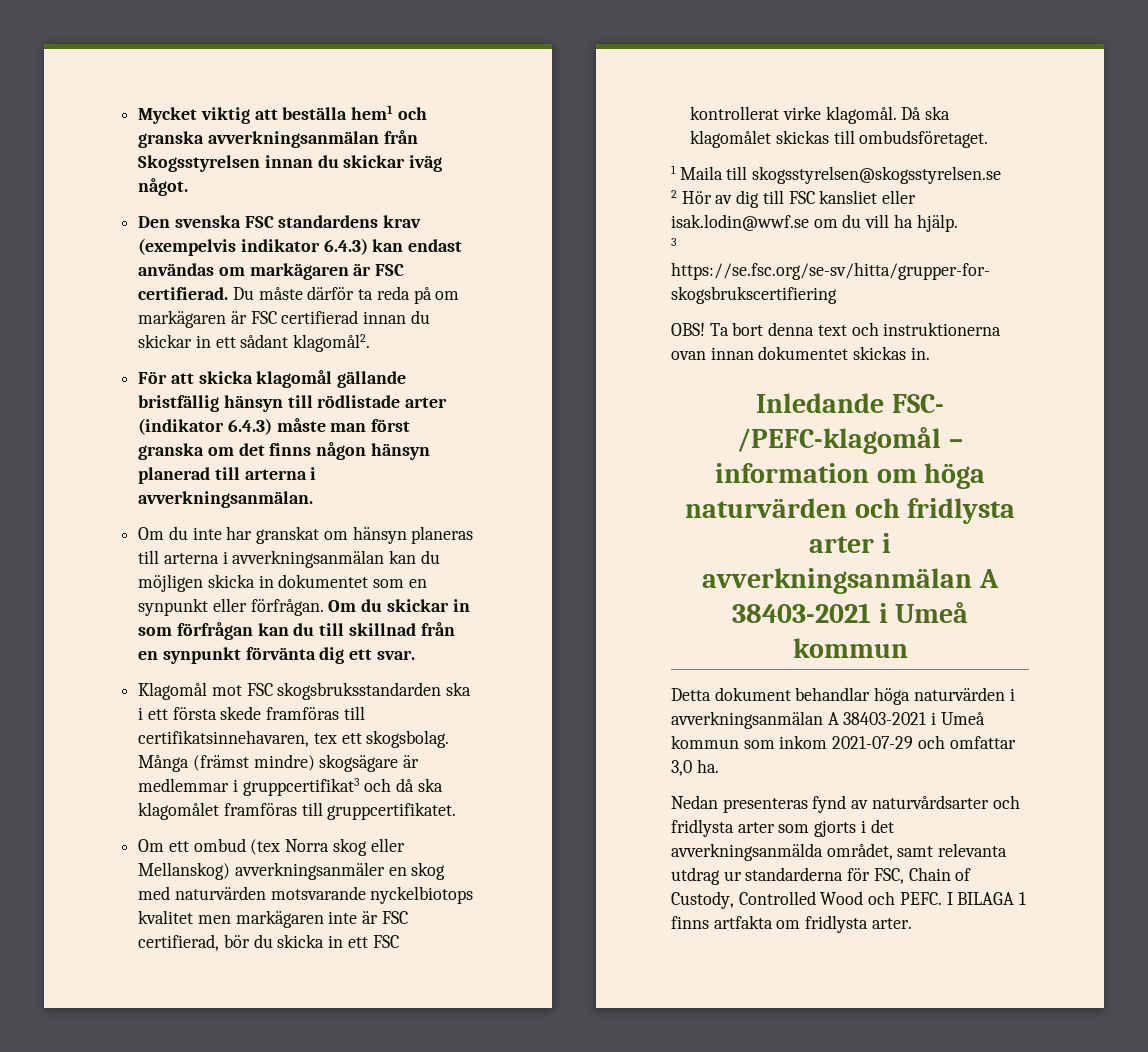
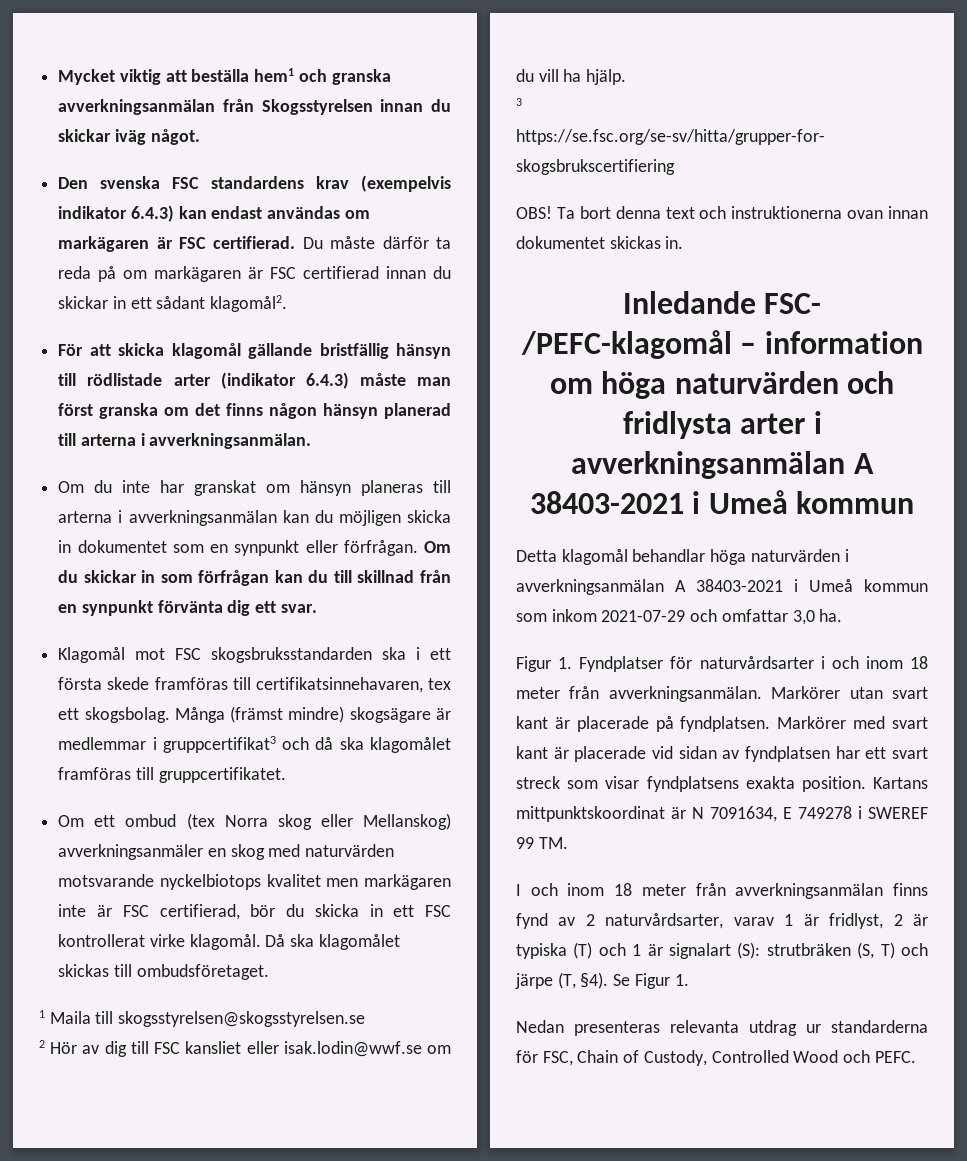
- Detta dokument behandlar höga naturvärden i avverkningsanmälan A 38403-2021 i Umeå kommun som inkom 2021-07-29 och omfattar 3,0 ha.
+ Detta klagomål behandlar höga naturvärden i avverkningsanmälan A 38403-2021 i Umeå kommun som inkom 2021-07-29 och omfattar 3,0 ha.
- Nedan presenteras fynd av naturvårdsarter och fridlysta arter som gjorts i det avverkningsanmälda området, samt relevanta utdrag ur standarderna för FSC, Chain of Custody, Controlled Wood och PEFC. I BILAGA 1 finns artfakta om fridlysta arter.
+ Figur 1. Fyndplatser för naturvårdsarter i och inom 18 meter från avverkningsanmälan. Markörer utan svart kant är placerade på fyndplatsen. Markörer med svart kant är placerade vid sidan av fyndplatsen har ett svart streck som visar fyndplatsens exakta position. Kartans mittpunktskoordinat är N 7091634, E 749278 i SWEREF 99 TM.
+ I och inom 18 meter från avverkningsanmälan finns fynd av 2 naturvårdsarter, varav 1 är fridlyst, 2 är typiska (T) och 1 är signalart (S): strutbräken (S, T) och järpe (T, §4). Se Figur 1.
+ Nedan presenteras relevanta utdrag ur standarderna för FSC, Chain of Custody, Controlled Wood och PEFC.

